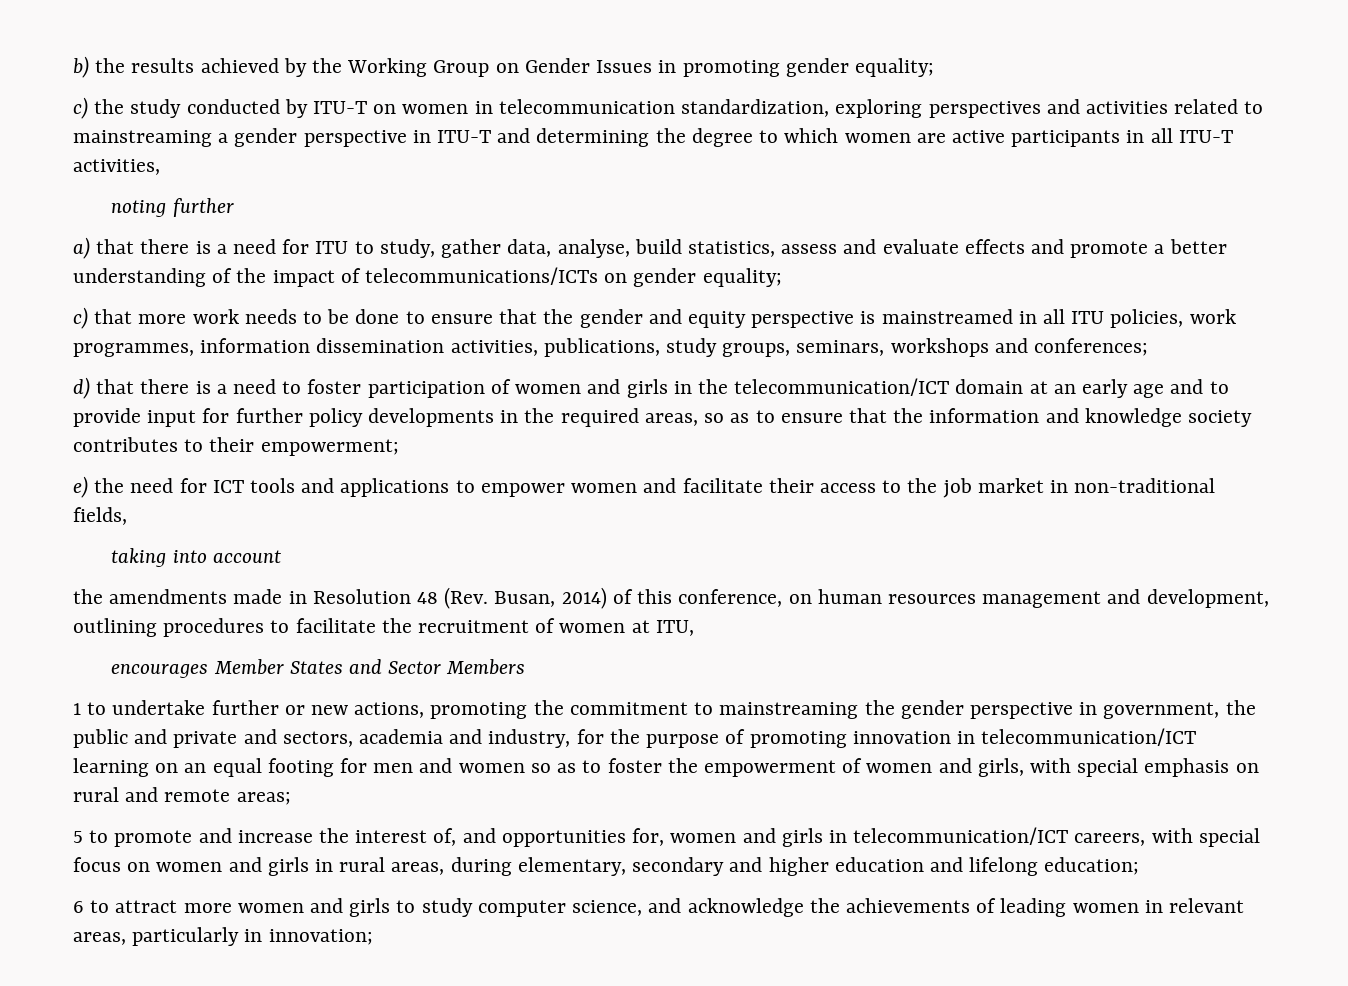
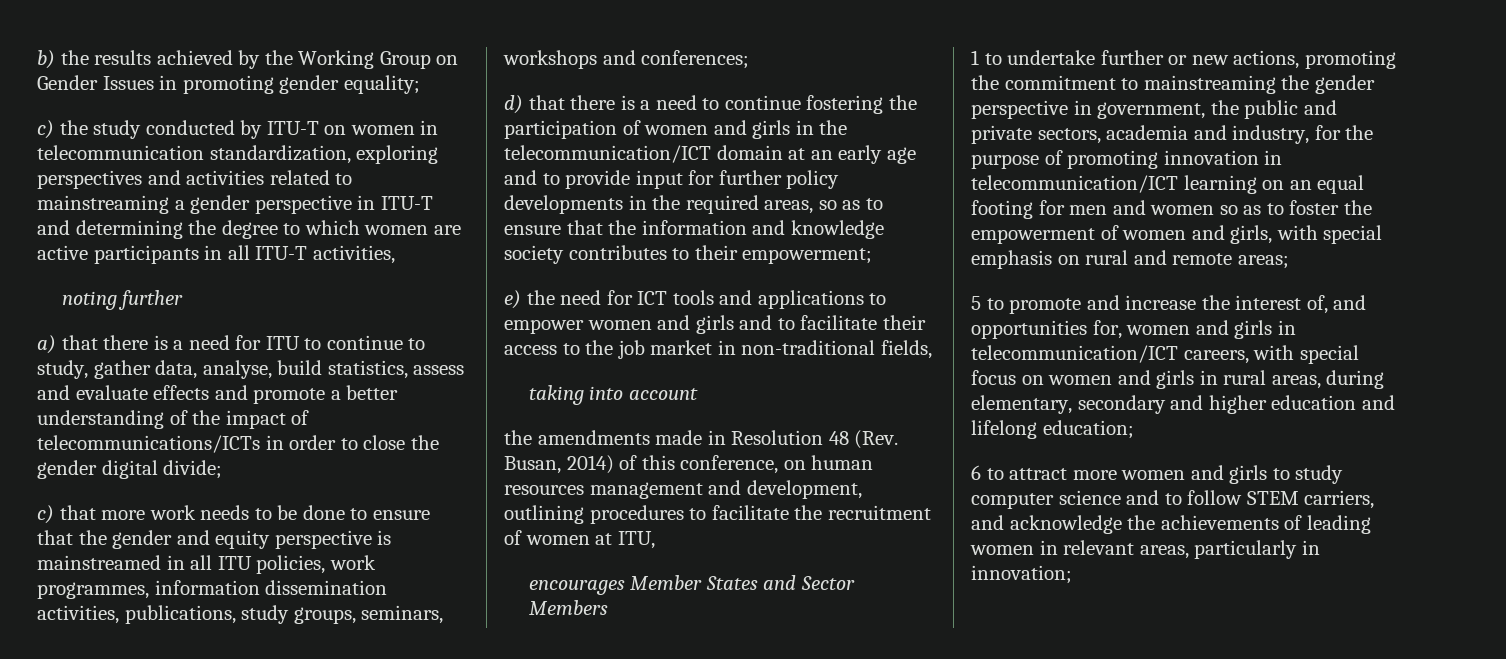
- a) that there is a need for ITU to study, gather data, analyse, build statistics, assess and evaluate effects and promote a better understanding of the impact of telecommunications/ICTs on gender equality;
+ a) that there is a need for ITU to continue to study, gather data, analyse, build statistics, assess and evaluate effects and promote a better understanding of the impact of telecommunications/ICTs in order to close the gender digital divide;
- d) that there is a need to foster participation of women and girls in the telecommunication/ICT domain at an early age and to provide input for further policy developments in the required areas, so as to ensure that the information and knowledge society contributes to their empowerment;
+ d) that there is a need to continue fostering the participation of women and girls in the telecommunication/ICT domain at an early age and to provide input for further policy developments in the required areas, so as to ensure that the information and knowledge society contributes to their empowerment;
- e) the need for ICT tools and applications to empower women and facilitate their access to the job market in non-traditional fields,
+ e) the need for ICT tools and applications to empower women and girls and to facilitate their access to the job market in non-traditional fields,
- 1 to undertake further or new actions, promoting the commitment to mainstreaming the gender perspective in government, the public and private and sectors, academia and industry, for the purpose of promoting innovation in telecommunication/ICT learning on an equal footing for men and women so as to foster the empowerment of women and girls, with special emphasis on rural and remote areas;
+ 1 to undertake further or new actions, promoting the commitment to mainstreaming the gender perspective in government, the public and private sectors, academia and industry, for the purpose of promoting innovation in telecommunication/ICT learning on an equal footing for men and women so as to foster the empowerment of women and girls, with special emphasis on rural and remote areas;
- 6 to attract more women and girls to study computer science, and acknowledge the achievements of leading women in relevant areas, particularly in innovation;
+ 6 to attract more women and girls to study computer science and to follow STEM carriers, and acknowledge the achievements of leading women in relevant areas, particularly in innovation;

